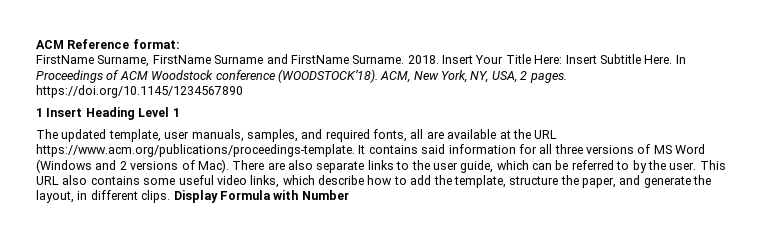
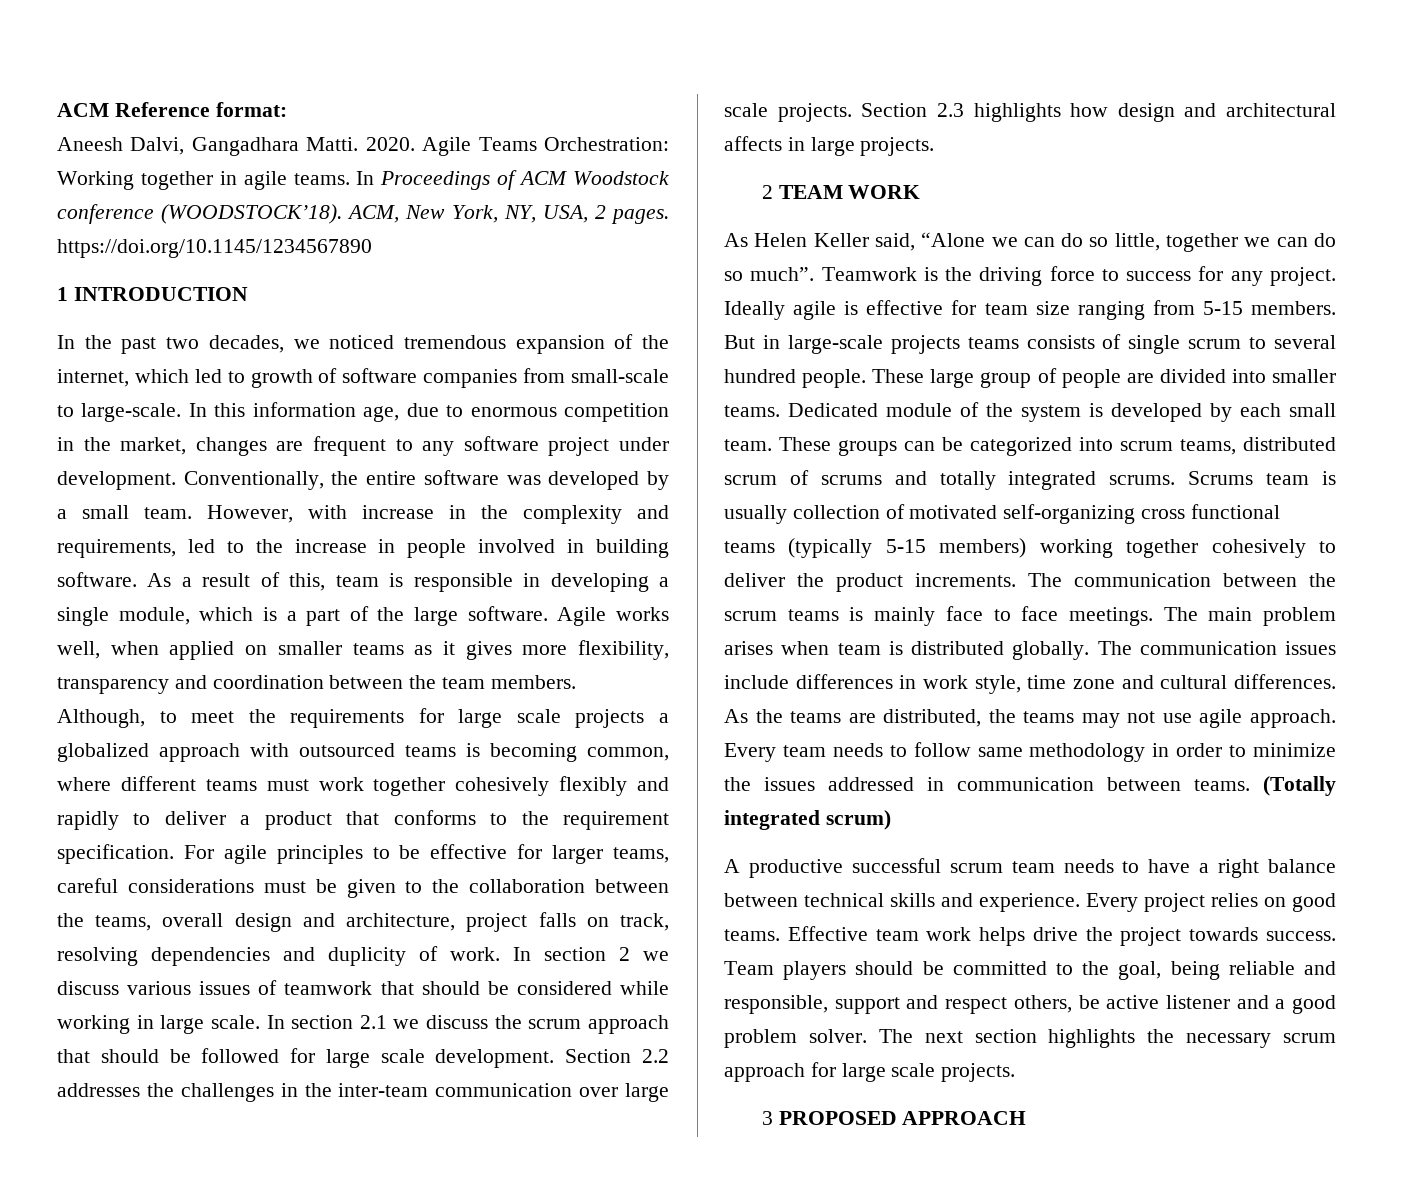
- FirstName Surname, FirstName Surname and FirstName Surname. 2018. Insert Your Title Here: Insert Subtitle Here.
+ Aneesh Dalvi, Gangadhara Matti. 2020. Agile Teams Orchestration: Working together in agile teams.
- 1 Insert Heading Level 1
- The updated template, user manuals, samples, and required fonts, all are available at the URL https://www.acm.org/publications/proceedings-template. It contains said information for all three versions of MS Word (Windows and 2 versions of Mac). There are also separate links to the user guide, which can be referred to by the user. This URL also contains some useful video links, which describe how to add the template, structure the paper, and generate the layout, in different clips. Display Formula with Number
+ 1 INTRODUCTION
+ In the past two decades, we noticed tremendous expansion of the internet, which led to growth of software companies from small-scale to large-scale. In this information age, due to enormous competition in the market, changes are frequent to any software project under development. Conventionally, the entire software was developed by a small team. However, with increase in the complexity and requirements, led to the increase in people involved in building software. As a result of this, team is responsible in developing a single module, which is a part of the large software. Agile works well, when applied on smaller teams as it gives more flexibility, transparency and coordination between the team members. Although, to meet the requirements for large scale projects a globalized approach with outsourced teams is becoming common, where different teams must work together cohesively flexibly and rapidly to deliver a product that conforms to the requirement specification. For agile principles to be effective for larger teams, careful considerations must be given to the collaboration between the teams, overall design and architecture, project falls on track, resolving dependencies and duplicity of work. In section 2 we discuss various issues of teamwork that should be considered while working in large scale. In section 2.1 we discuss the scrum approach that should be followed for large scale development. Section 2.2 addresses the challenges in the inter-team communication over large scale projects. Section 2.3 highlights how design and architectural affects in large projects.
+ 2 TEAM WORK
+ As Helen Keller said, “Alone we can do so little, together we can do so much”. Teamwork is the driving force to success for any project. Ideally agile is effective for team size ranging from 5-15 members. But in large-scale projects teams consists of single scrum to several hundred people. These large group of people are divided into smaller teams. Dedicated module of the system is developed by each small team. These groups can be categorized into scrum teams, distributed scrum of scrums and totally integrated scrums. Scrums team is usually collection of motivated self-organizing cross functional teams (typically 5-15 members) working together cohesively to deliver the product increments. The communication between the scrum teams is mainly face to face meetings. The main problem arises when team is distributed globally. The communication issues include differences in work style, time zone and cultural differences. As the teams are distributed, the teams may not use agile approach. Every team needs to follow same methodology in order to minimize the issues addressed in communication between teams. (Totally integrated scrum)
+ A productive successful scrum team needs to have a right balance between technical skills and experience. Every project relies on good teams. Effective team work helps drive the project towards success. Team players should be committed to the goal, being reliable and responsible, support and respect others, be active listener and a good problem solver. The next section highlights the necessary scrum approach for large scale projects.
+ 3 PROPOSED APPROACH

